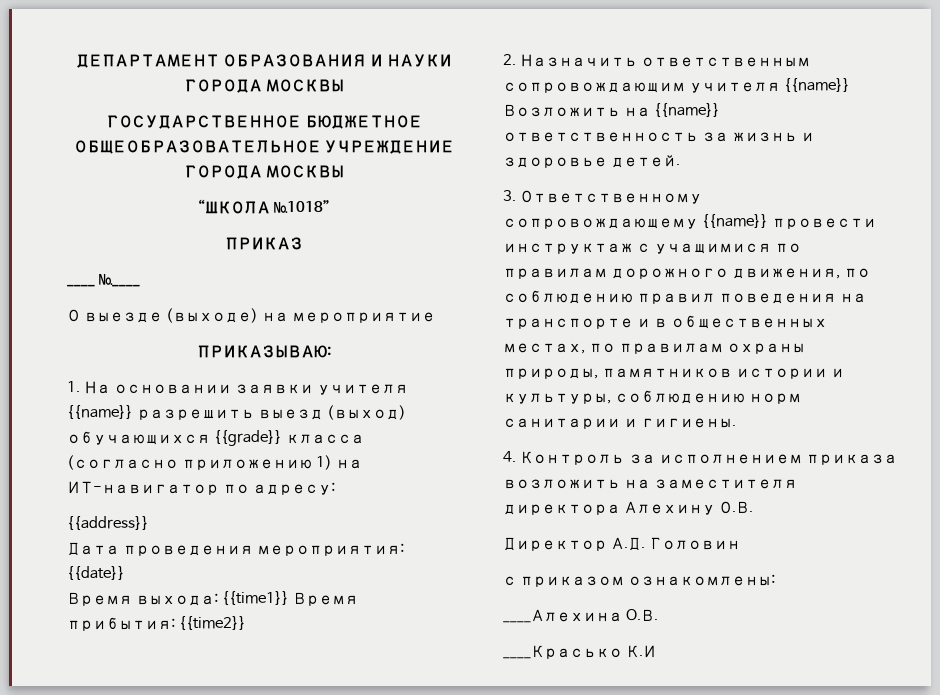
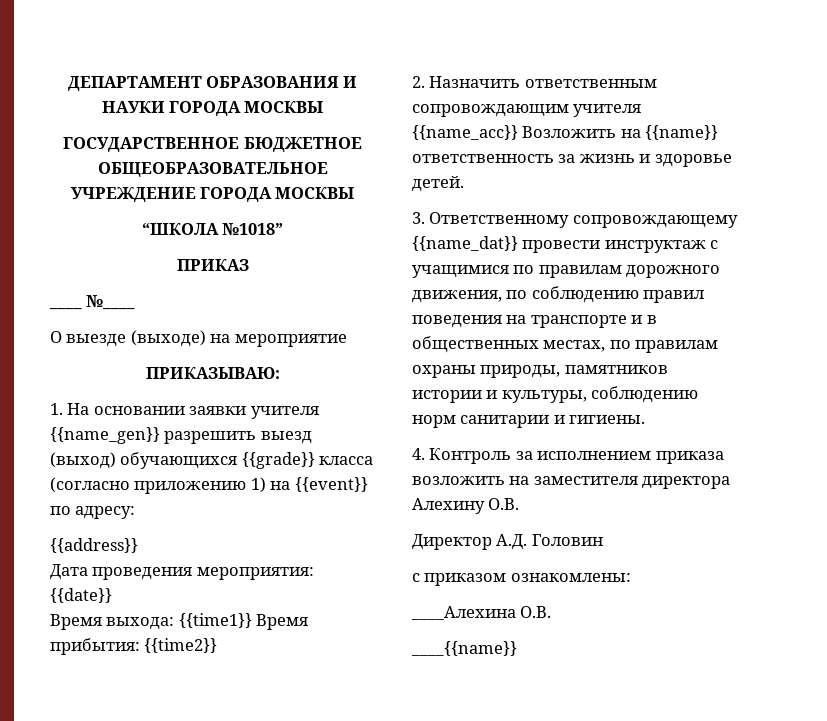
- 1. На основании заявки учителя {{name}} разрешить выезд (выход) обучающихся {{grade}} класса (согласно приложению 1) на ИТ-навигатор по адресу:
+ 1. На основании заявки учителя {{name_gen}} разрешить выезд (выход) обучающихся {{grade}} класса (согласно приложению 1) на {{event}} по адресу:
- 2. Назначить ответственным сопровождающим учителя {{name}} Возложить на {{name}} ответственность за жизнь и здоровье детей.
+ 2. Назначить ответственным сопровождающим учителя {{name_acc}} Возложить на {{name}} ответственность за жизнь и здоровье детей.
- 3. Ответственному сопровождающему {{name}} провести инструктаж с учащимися по правилам дорожного движения, по соблюдению правил поведения на транспорте и в общественных местах, по правилам охраны природы, памятников истории и культуры, соблюдению норм санитарии и гигиены.
+ 3. Ответственному сопровождающему {{name_dat}} провести инструктаж с учащимися по правилам дорожного движения, по соблюдению правил поведения на транспорте и в общественных местах, по правилам охраны природы, памятников истории и культуры, соблюдению норм санитарии и гигиены.
- ____Красько К.И
+ ____{{name}}

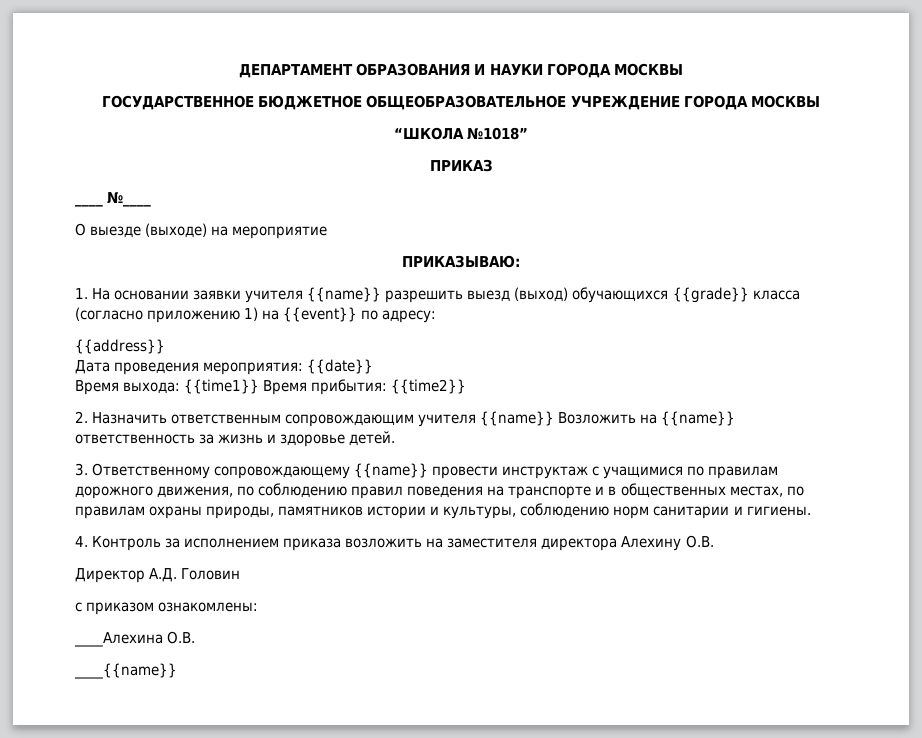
- 1. На основании заявки учителя {{name_gen}} разрешить выезд (выход) обучающихся {{grade}} класса (согласно приложению 1) на {{event}} по адресу:
+ 1. На основании заявки учителя {{name}} разрешить выезд (выход) обучающихся {{grade}} класса (согласно приложению 1) на {{event}} по адресу:
- 2. Назначить ответственным сопровождающим учителя {{name_acc}} Возложить на {{name}} ответственность за жизнь и здоровье детей.
+ 2. Назначить ответственным сопровождающим учителя {{name}} Возложить на {{name}} ответственность за жизнь и здоровье детей.
- 3. Ответственному сопровождающему {{name_dat}} провести инструктаж с учащимися по правилам дорожного движения, по соблюдению правил поведения на транспорте и в общественных местах, по правилам охраны природы, памятников истории и культуры, соблюдению норм санитарии и гигиены.
+ 3. Ответственному сопровождающему {{name}} провести инструктаж с учащимися по правилам дорожного движения, по соблюдению правил поведения на транспорте и в общественных местах, по правилам охраны природы, памятников истории и культуры, соблюдению норм санитарии и гигиены.

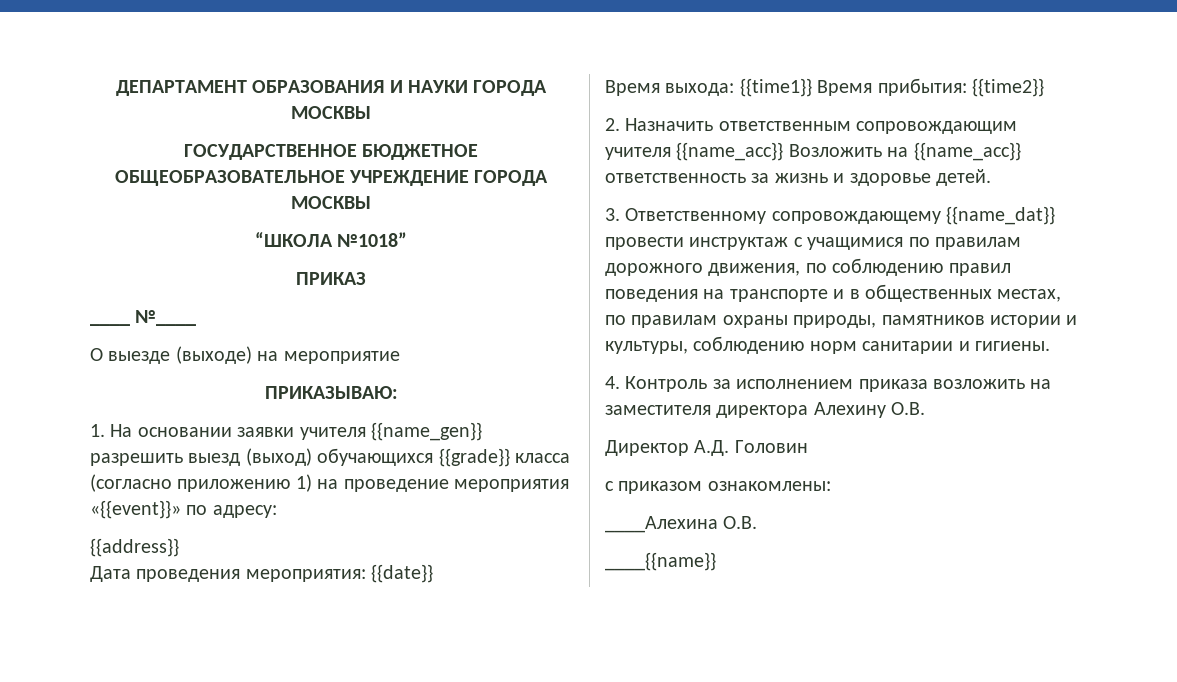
- 1. На основании заявки учителя {{name}} разрешить выезд (выход) обучающихся {{grade}} класса (согласно приложению 1) на {{event}} по адресу:
+ 1. На основании заявки учителя {{name_gen}} разрешить выезд (выход) обучающихся {{grade}} класса (согласно приложению 1) на проведение мероприятия «{{event}}» по адресу:
- 2. Назначить ответственным сопровождающим учителя {{name}} Возложить на {{name}} ответственность за жизнь и здоровье детей.
+ 2. Назначить ответственным сопровождающим учителя {{name_acc}} Возложить на {{name_acc}} ответственность за жизнь и здоровье детей.
- 3. Ответственному сопровождающему {{name}} провести инструктаж с учащимися по правилам дорожного движения, по соблюдению правил поведения на транспорте и в общественных местах, по правилам охраны природы, памятников истории и культуры, соблюдению норм санитарии и гигиены.
+ 3. Ответственному сопровождающему {{name_dat}} провести инструктаж с учащимися по правилам дорожного движения, по соблюдению правил поведения на транспорте и в общественных местах, по правилам охраны природы, памятников истории и культуры, соблюдению норм санитарии и гигиены.

